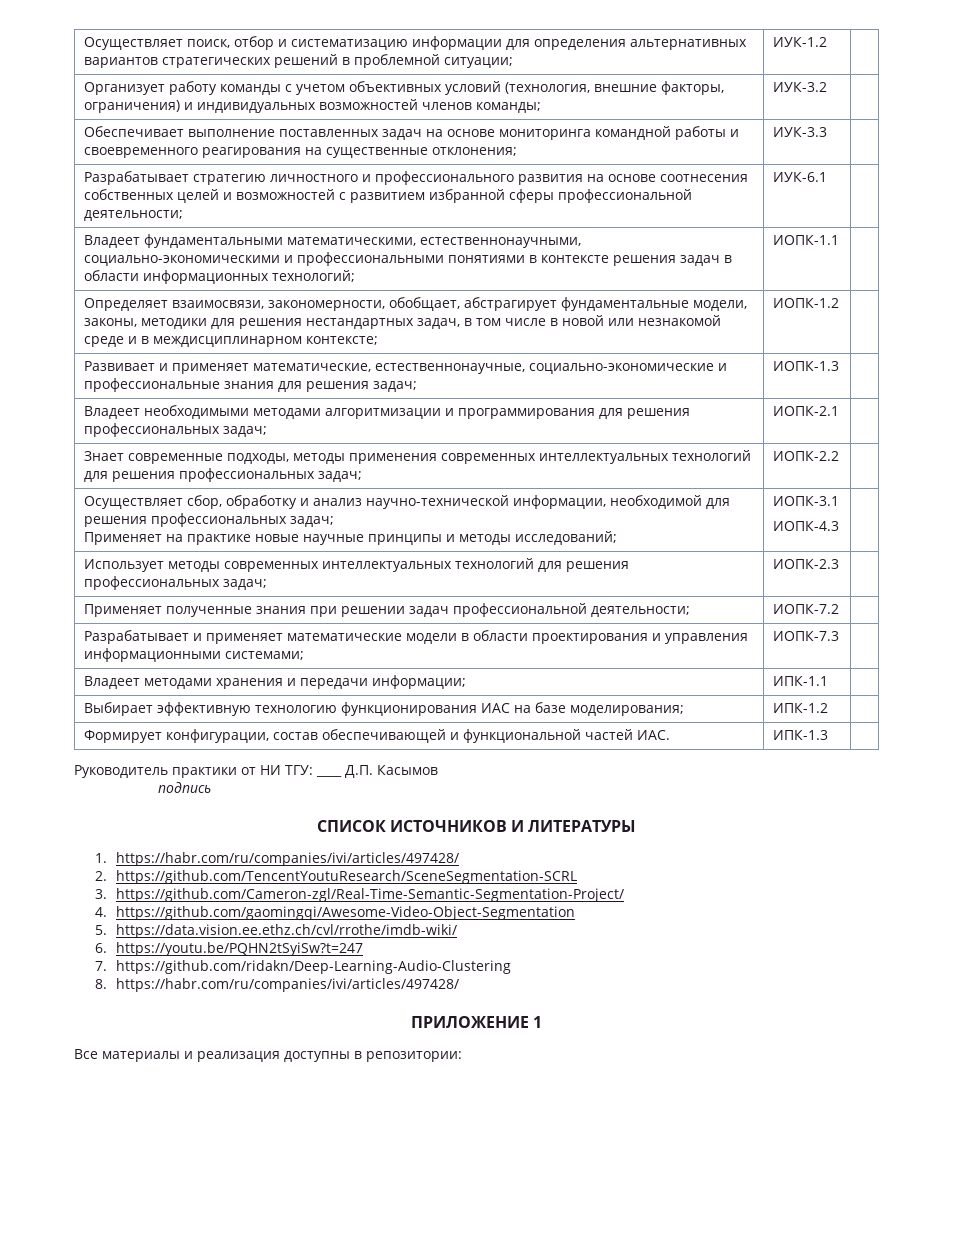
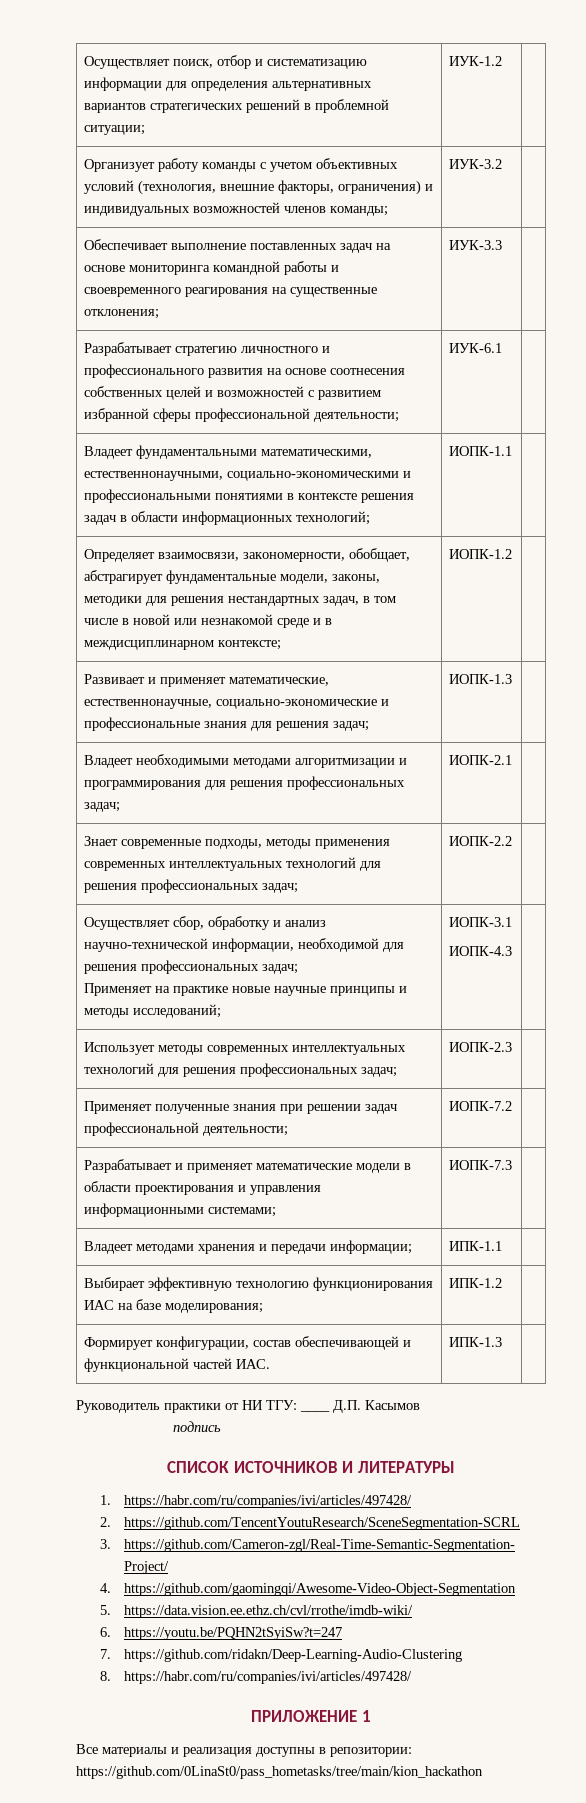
- Все материалы и реализация доступны в репозитории:
+ Все материалы и реализация доступны в репозитории: https://github.com/0LinaSt0/pass_hometasks/tree/main/kion_hackathon

